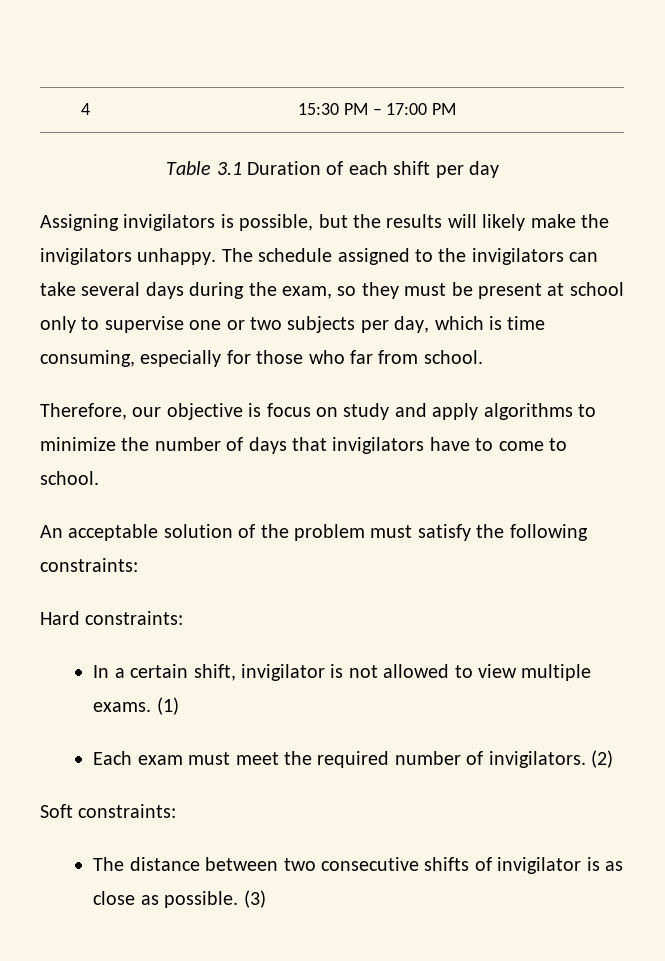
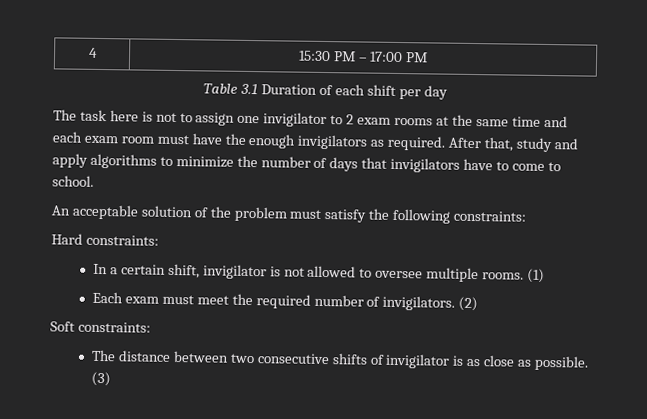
- Assigning invigilators is possible, but the results will likely make the invigilators unhappy. The schedule assigned to the invigilators can take several days during the exam, so they must be present at school only to supervise one or two subjects per day, which is time consuming, especially for those who far from school.
- Therefore, our objective is focus on study and apply algorithms to minimize the number of days that invigilators have to come to school.
+ The task here is not to assign one invigilator to 2 exam rooms at the same time and each exam room must have the enough invigilators as required. After that, study and apply algorithms to minimize the number of days that invigilators have to come to school.
- In a certain shift, invigilator is not allowed to view multiple exams.
+ In a certain shift, invigilator is not allowed to oversee multiple rooms.

